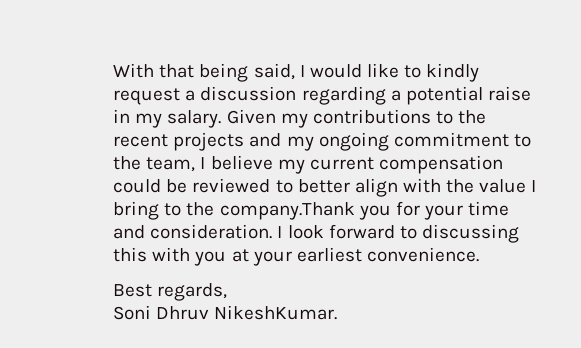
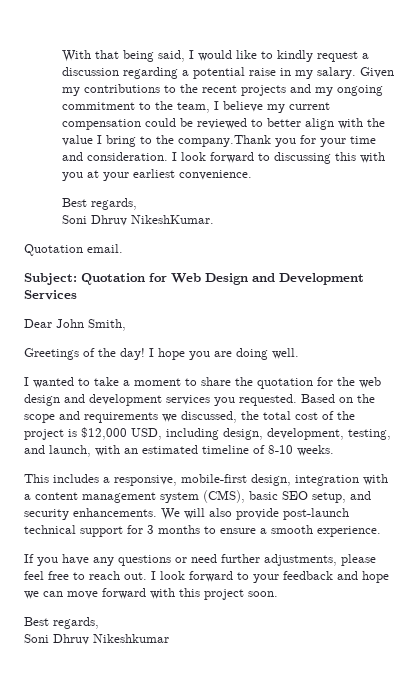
+ Quotation email.
+ Subject: Quotation for Web Design and Development Services
+ Dear John Smith,
+ Greetings of the day! I hope you are doing well.
+ I wanted to take a moment to share the quotation for the web design and development services you requested. Based on the scope and requirements we discussed, the total cost of the project is $12,000 USD, including design, development, testing, and launch, with an estimated timeline of 8-10 weeks.
+ This includes a responsive, mobile-first design, integration with a content management system (CMS), basic SEO setup, and security enhancements. We will also provide post-launch technical support for 3 months to ensure a smooth experience.
+ If you have any questions or need further adjustments, please feel free to reach out. I look forward to your feedback and hope we can move forward with this project soon.
+ Best regards,
+ Soni Dhruv Nikeshkumar

